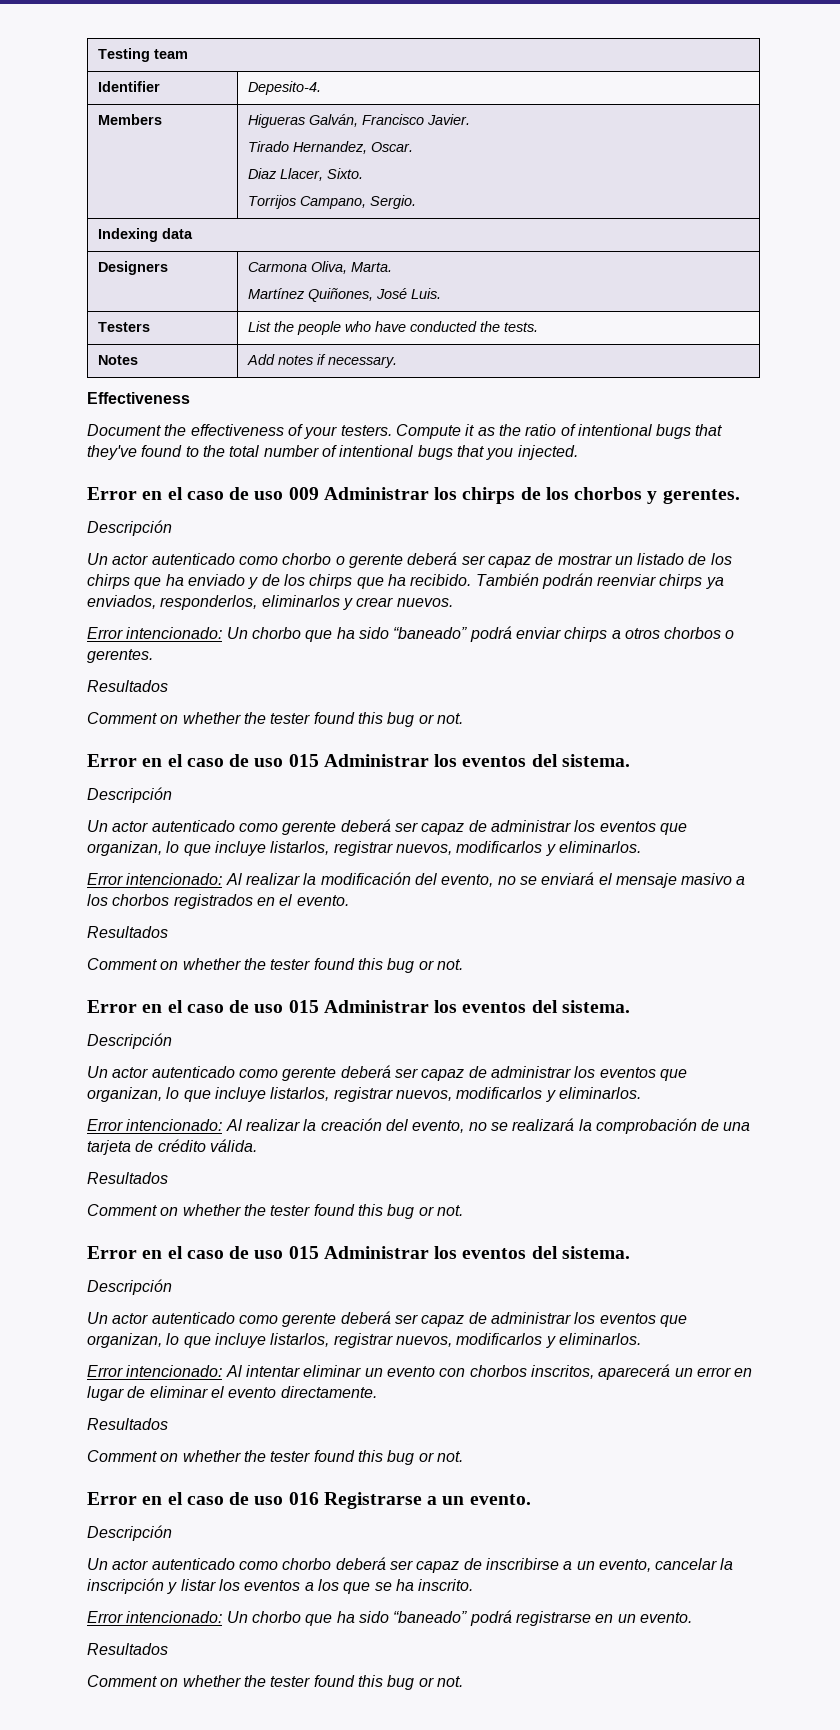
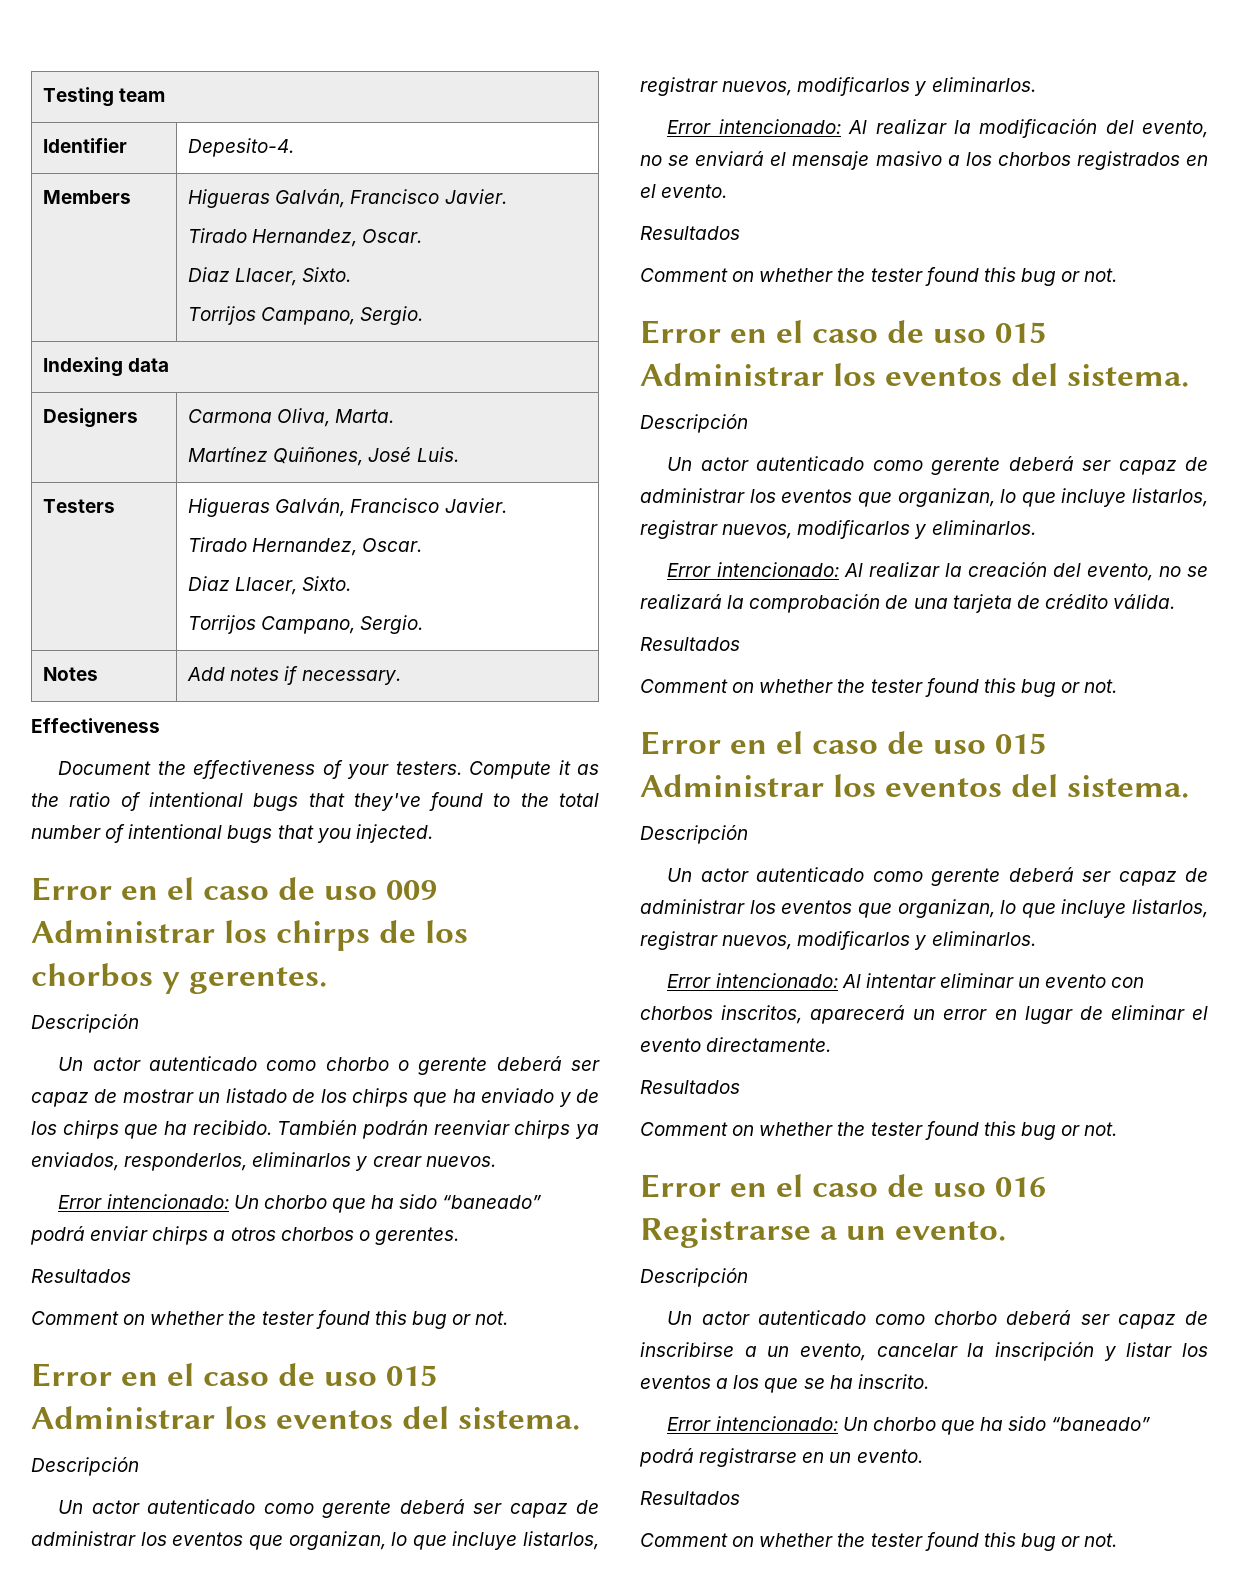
- Testers | List the people who have conducted the tests.
+ Testers | Higueras Galván, Francisco Javier.
+ Tirado Hernandez, Oscar.
+ Diaz Llacer, Sixto.
+ Torrijos Campano, Sergio.

